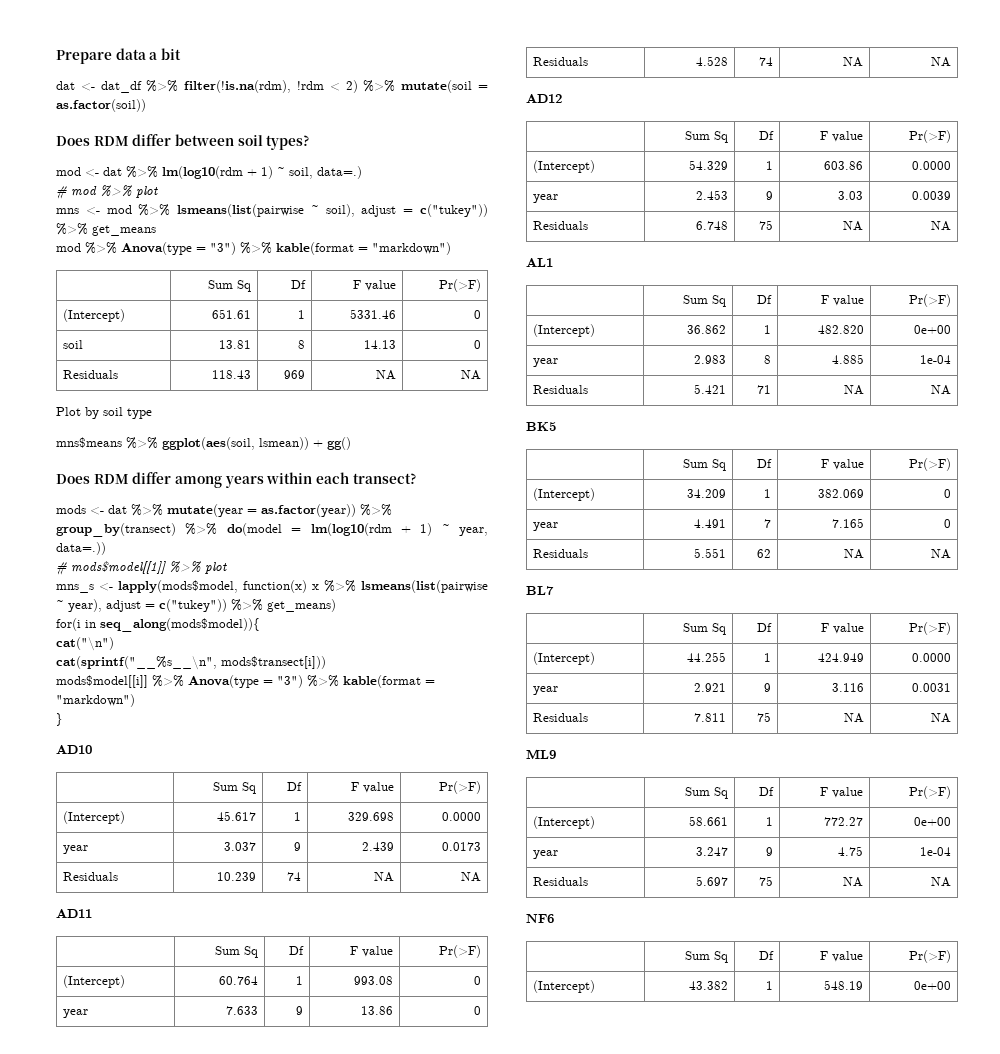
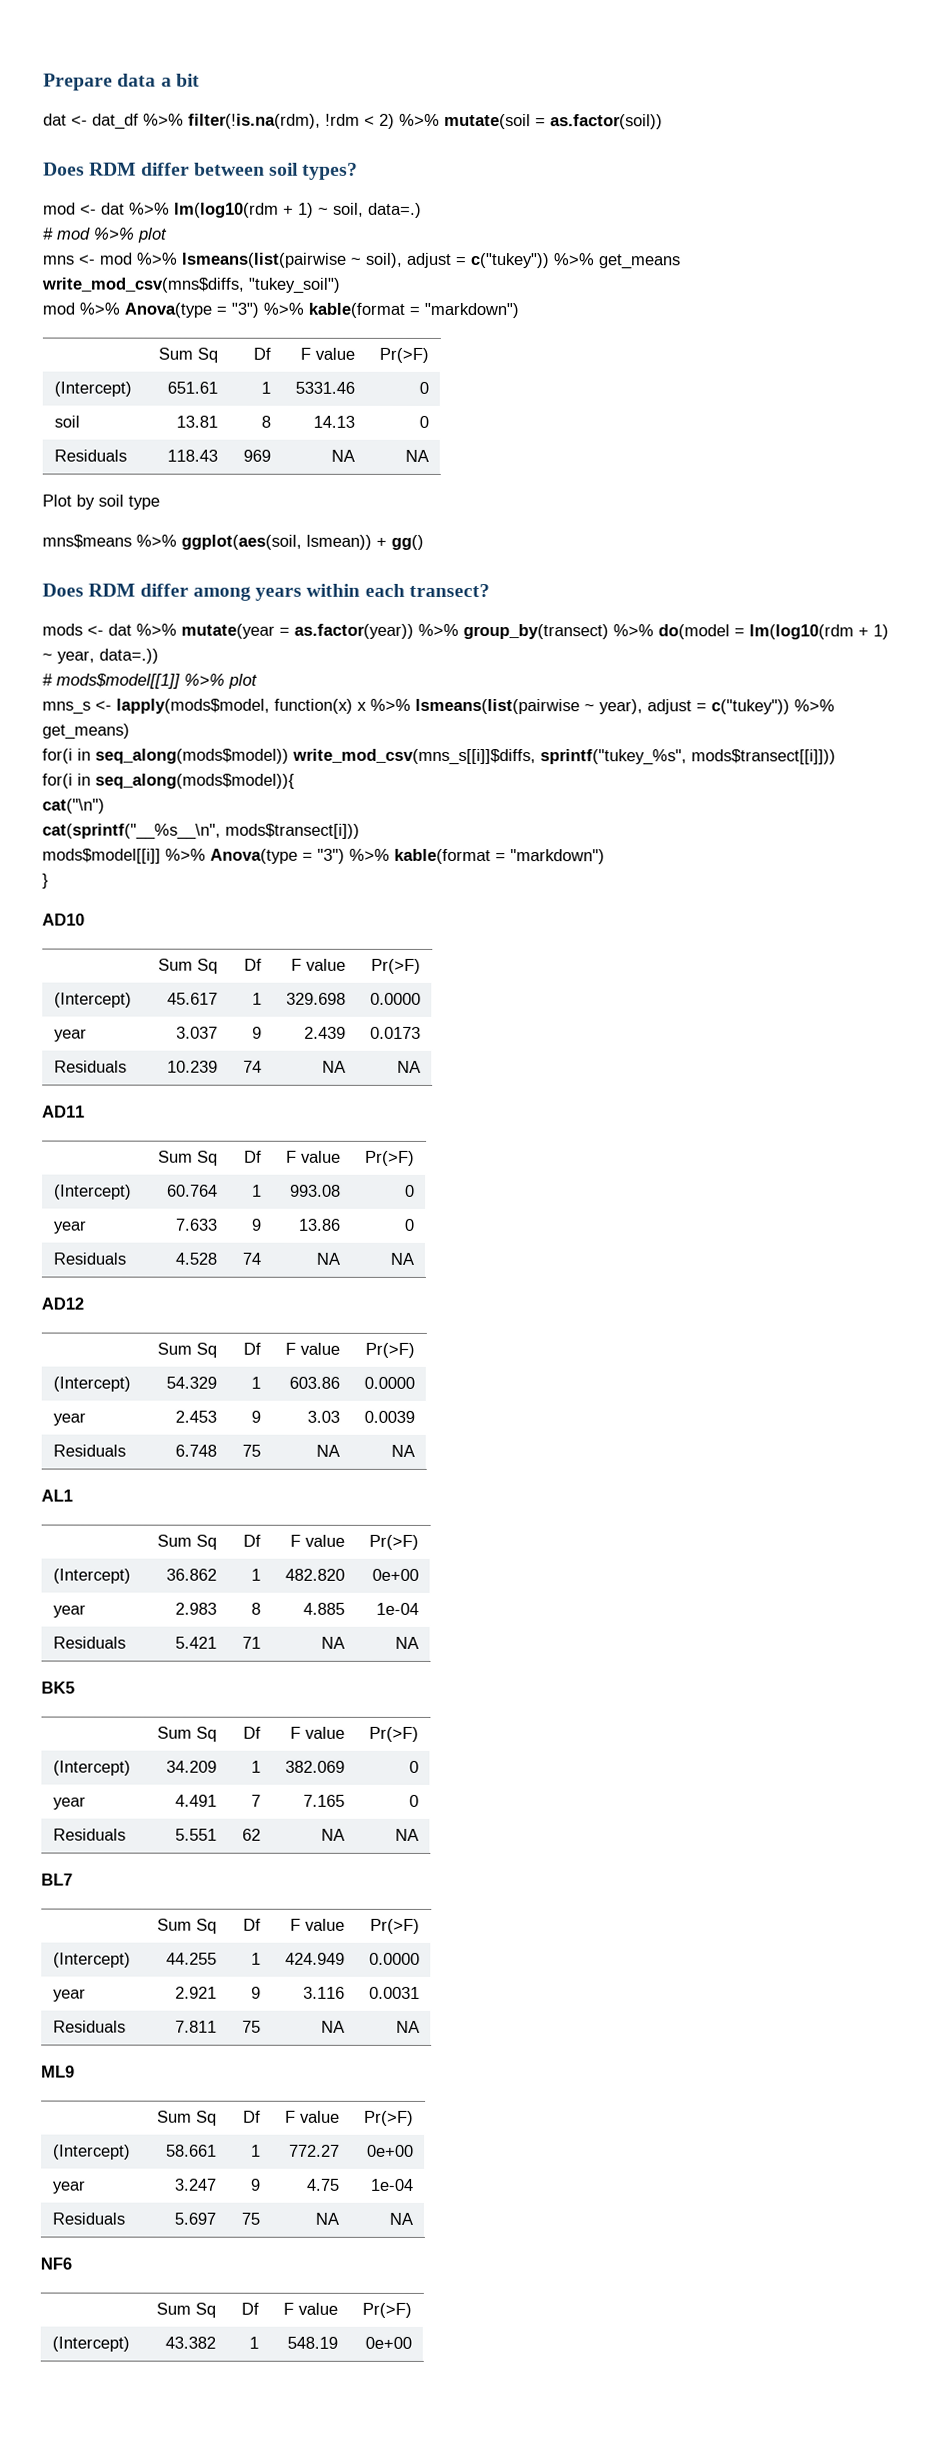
+ write_mod_csv(mns$diffs, "tukey_soil")
+ for(i in seq_along(mods$model)) write_mod_csv(mns_s[[i]]$diffs, sprintf("tukey_%s", mods$transect[[i]]))

